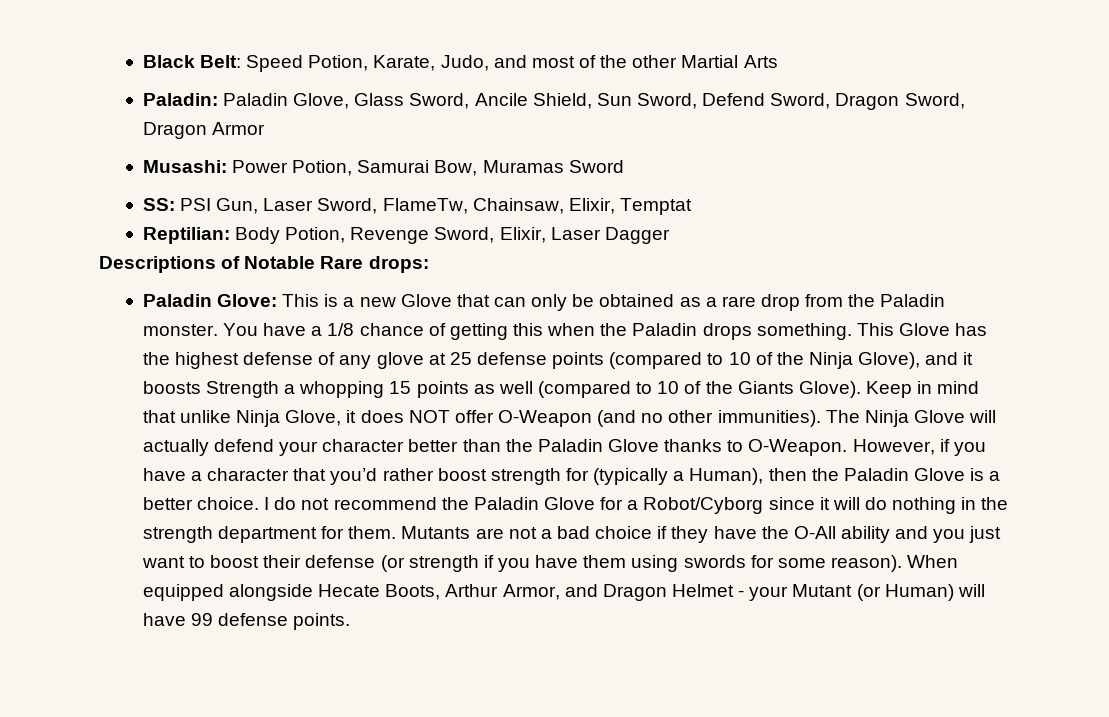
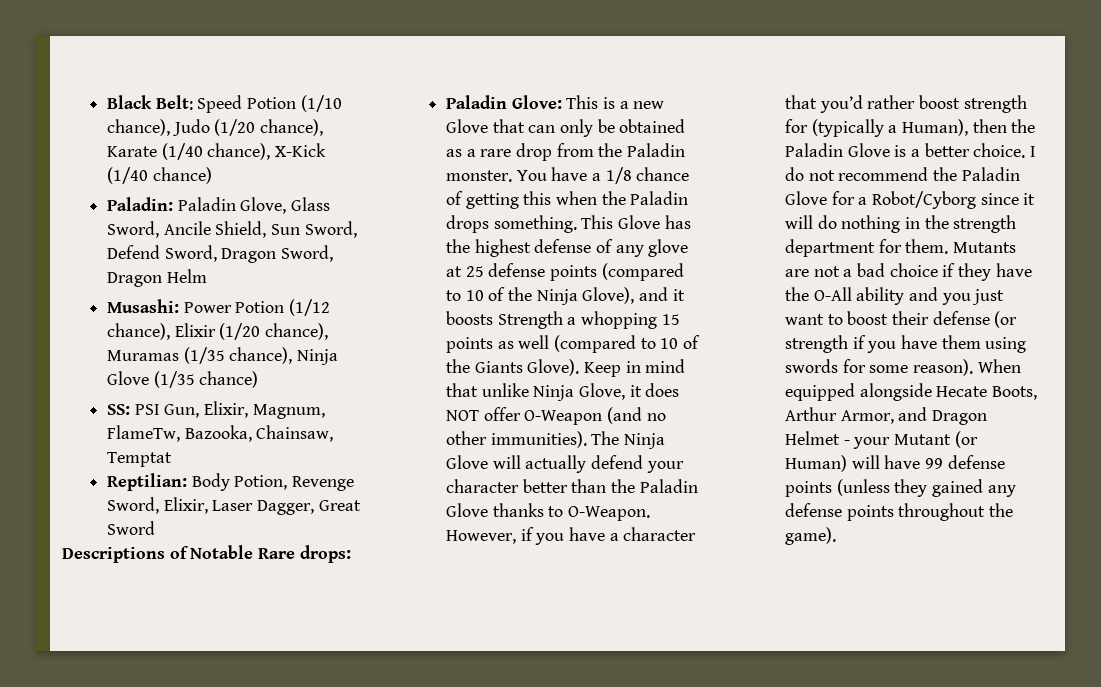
- Black Belt: Speed Potion, Karate, Judo, and most of the other Martial Arts
+ Black Belt: Speed Potion (1/10 chance), Judo (1/20 chance), Karate (1/40 chance), X-Kick (1/40 chance)
- Paladin: Paladin Glove, Glass Sword, Ancile Shield, Sun Sword, Defend Sword, Dragon Sword, Dragon Armor
+ Paladin: Paladin Glove, Glass Sword, Ancile Shield, Sun Sword, Defend Sword, Dragon Sword, Dragon Helm
- Musashi: Power Potion, Samurai Bow, Muramas Sword
- SS: PSI Gun, Laser Sword, FlameTw, Chainsaw, Elixir, Temptat
+ Musashi: Power Potion (1/12 chance), Elixir (1/20 chance), Muramas (1/35 chance), Ninja Glove (1/35 chance)
+ SS: PSI Gun, Elixir, Magnum, FlameTw, Bazooka, Chainsaw, Temptat
- Reptilian: Body Potion, Revenge Sword, Elixir, Laser Dagger
+ Reptilian: Body Potion, Revenge Sword, Elixir, Laser Dagger, Great Sword
- When equipped alongside Hecate Boots, Arthur Armor, and Dragon Helmet - your Mutant (or Human) will have 99 defense points.
+ When equipped alongside Hecate Boots, Arthur Armor, and Dragon Helmet - your Mutant (or Human) will have 99 defense points (unless they gained any defense points throughout the game).

